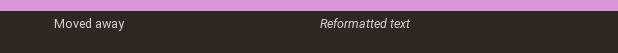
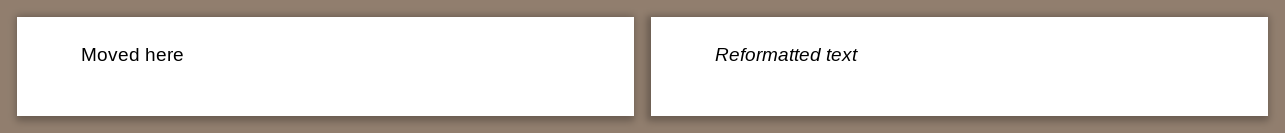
- Moved away
+ Moved here

